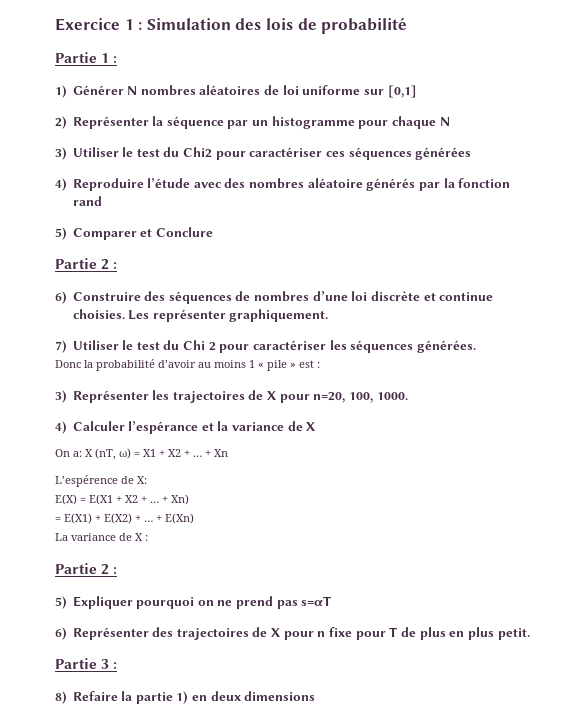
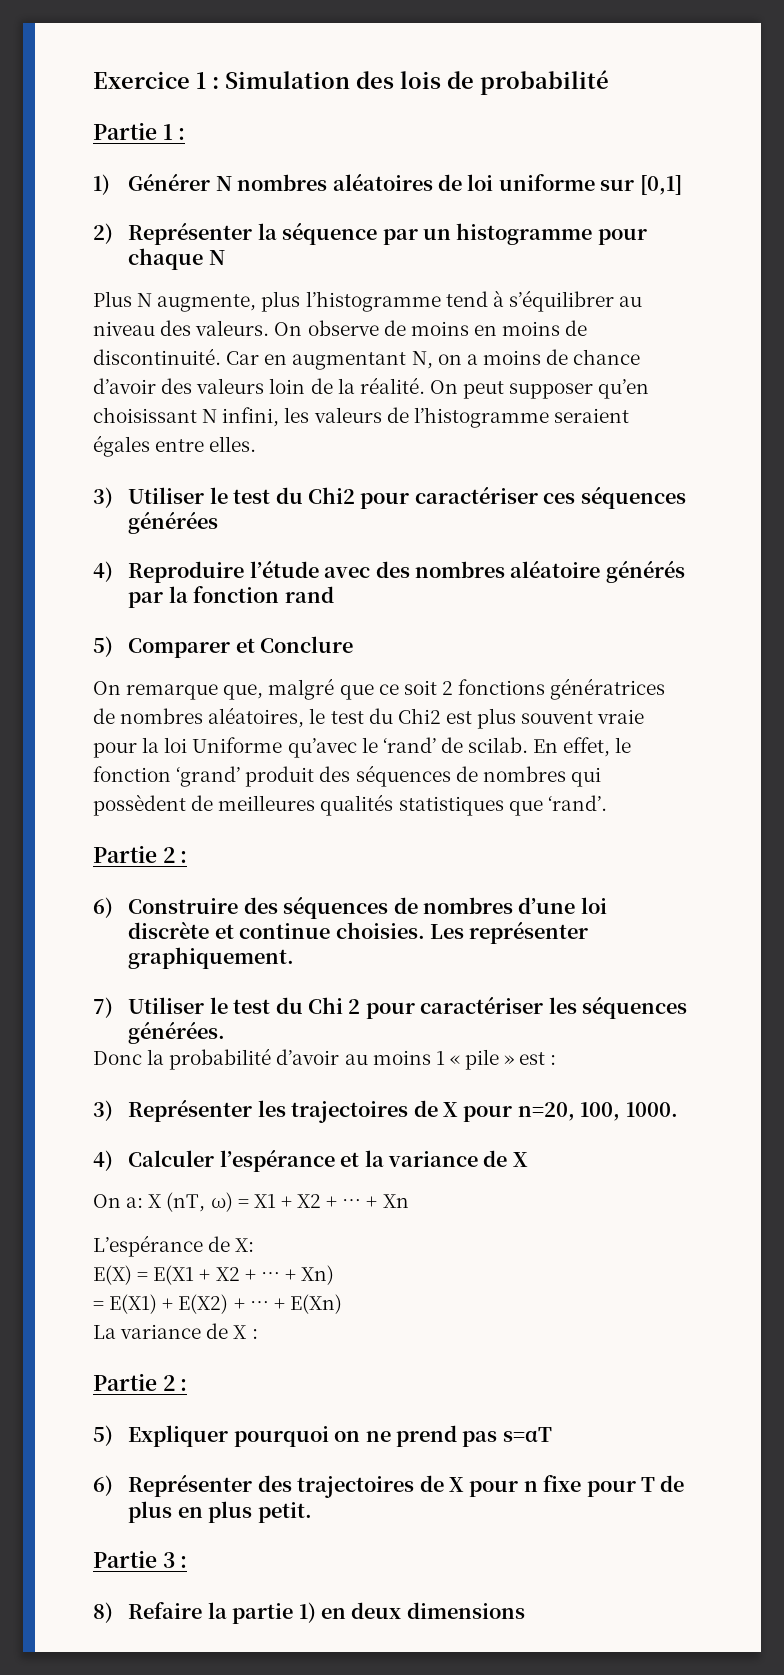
+ Plus N augmente, plus l’histogramme tend à s’équilibrer au niveau des valeurs. On observe de moins en moins de discontinuité. Car en augmentant N, on a moins de chance d’avoir des valeurs loin de la réalité. On peut supposer qu’en choisissant N infini, les valeurs de l’histogramme seraient égales entre elles.
+ On remarque que, malgré que ce soit 2 fonctions génératrices de nombres aléatoires, le test du Chi2 est plus souvent vraie pour la loi Uniforme qu’avec le ‘rand’ de scilab. En effet, le fonction ‘grand’ produit des séquences de nombres qui possèdent de meilleures qualités statistiques que ‘rand’.
- L’espérence de X:
+ L’espérance de X:

